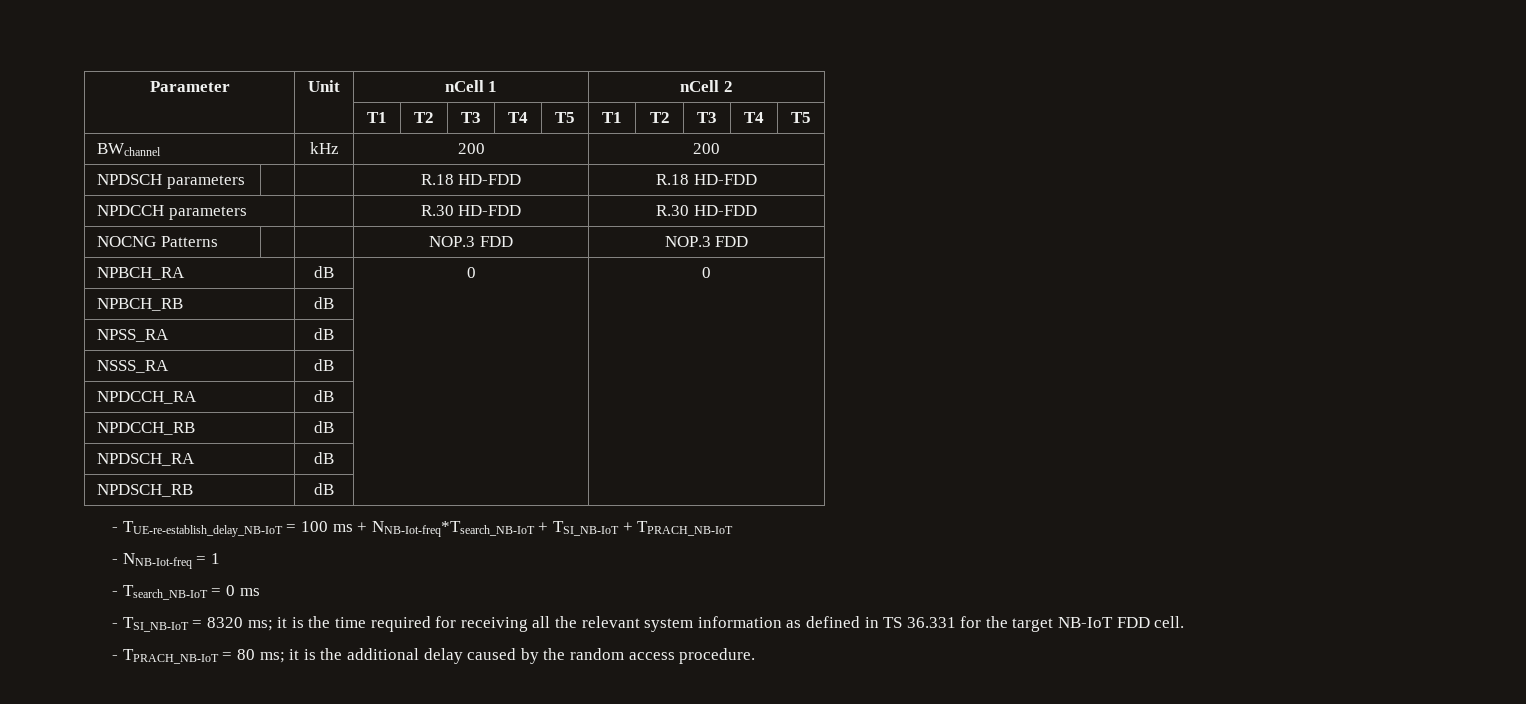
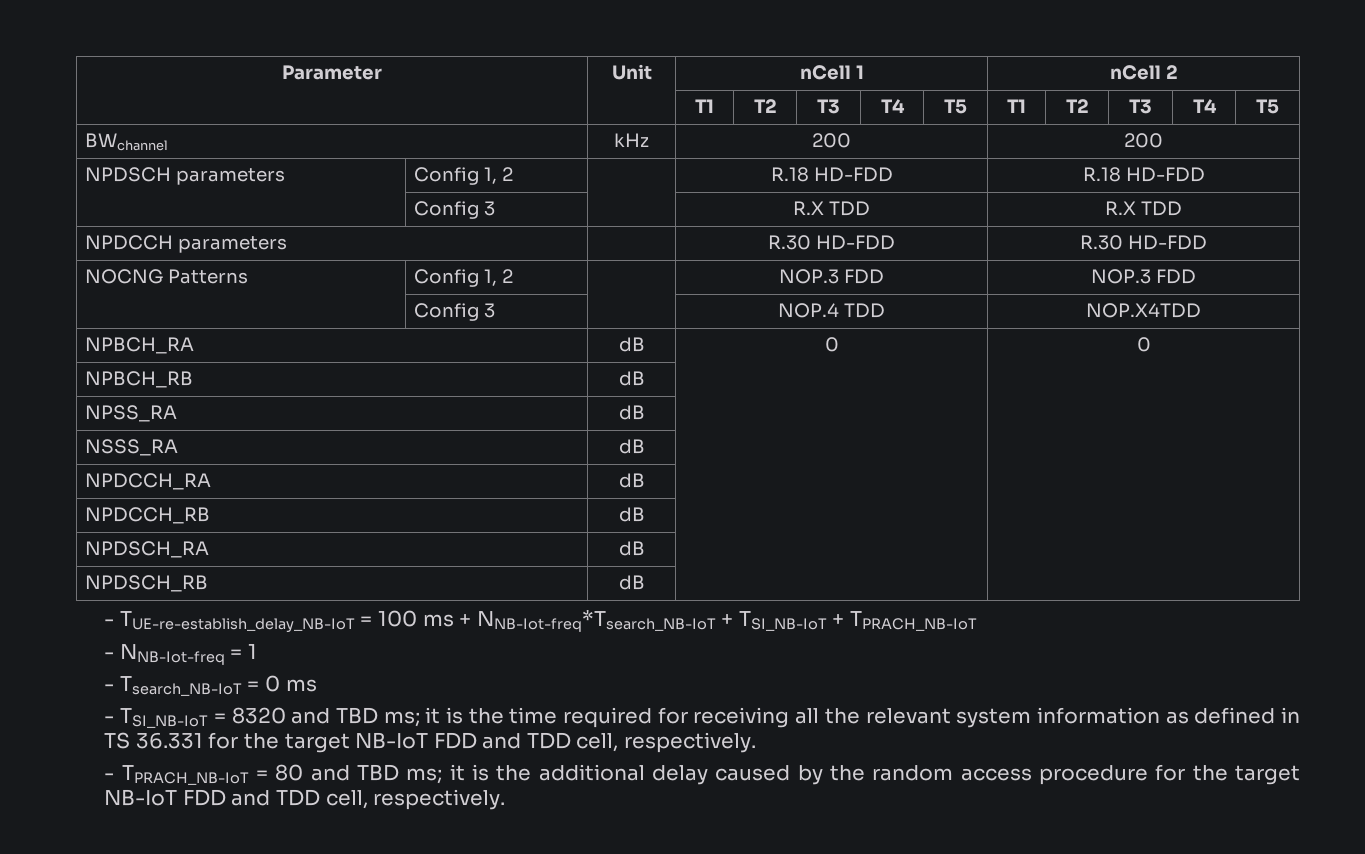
- NPDSCH parameters | | | R.18 HD-FDD | R.18 HD-FDD
+ NPDSCH parameters | Config 1, 2 | | R.18 HD-FDD | R.18 HD-FDD
+ | Config 3 | | R.X TDD | R.X TDD
- NOCNG Patterns | | | NOP.3 FDD | NOP.3 FDD
+ NOCNG Patterns | Config 1, 2 | | NOP.3 FDD | NOP.3 FDD
+ | Config 3 | | NOP.4 TDD | NOP.X4TDD
- - TSI_NB-IoT = 8320 ms; it is the time required for receiving all the relevant system information as defined in TS 36.331 for the target NB-IoT FDD cell.
+ - TSI_NB-IoT = 8320 and TBD ms; it is the time required for receiving all the relevant system information as defined in TS 36.331 for the target NB-IoT FDD and TDD cell, respectively.
- - TPRACH_NB-IoT = 80 ms; it is the additional delay caused by the random access procedure.
+ - TPRACH_NB-IoT = 80 and TBD ms; it is the additional delay caused by the random access procedure for the target NB-IoT FDD and TDD cell, respectively.

